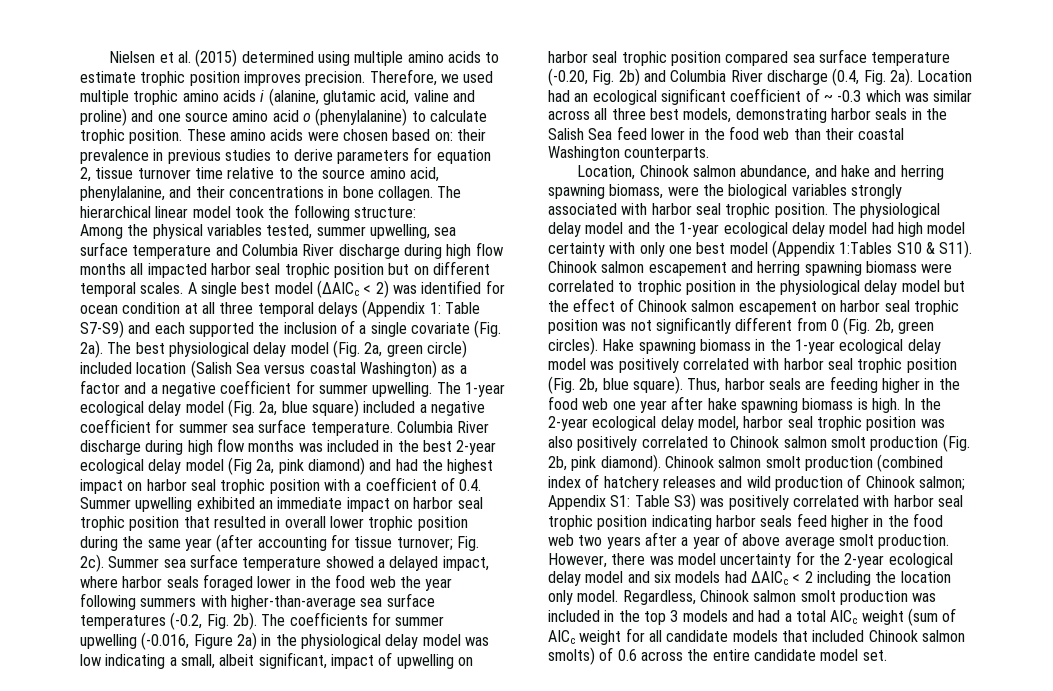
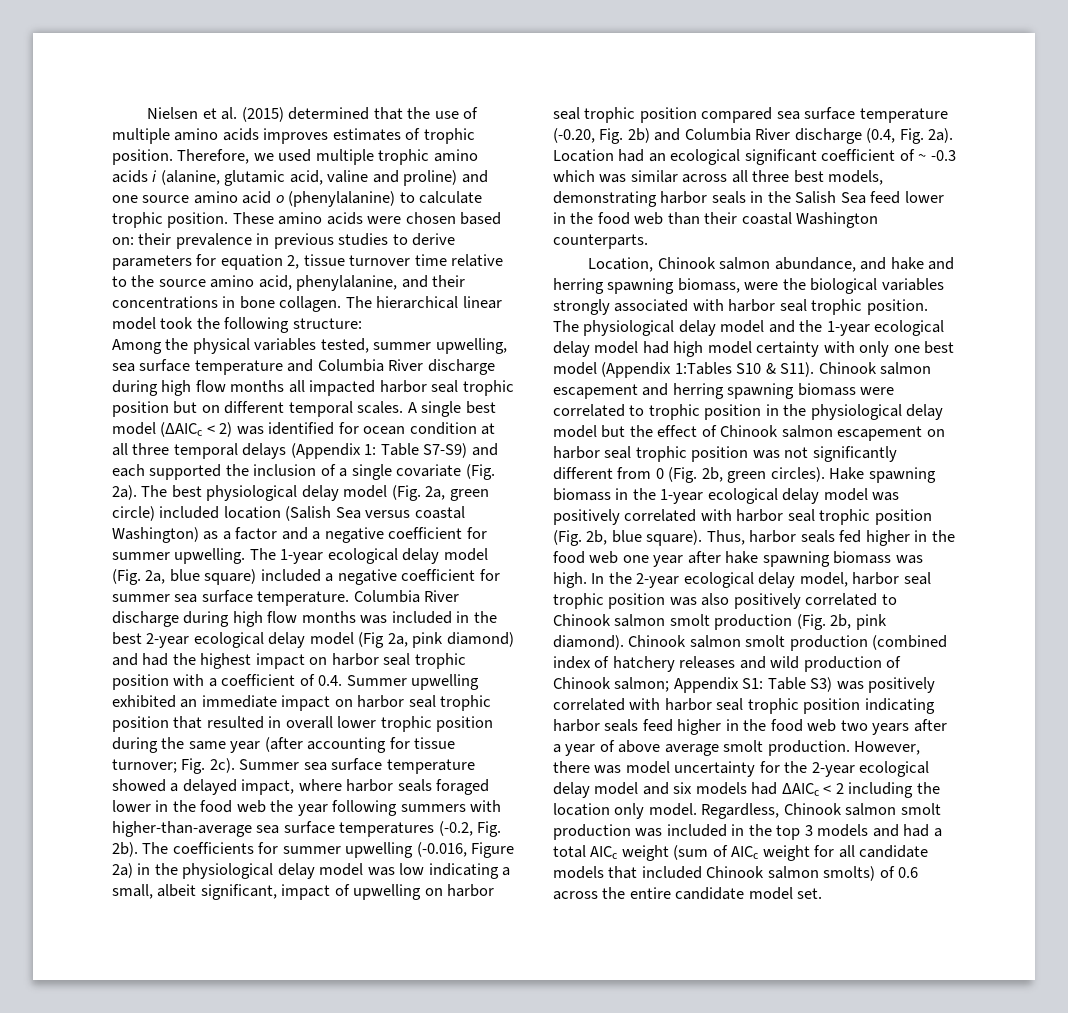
- Nielsen et al. (2015) determined using multiple amino acids to estimate trophic position improves precision.
+ Nielsen et al. (2015) determined that the use of multiple amino acids improves estimates of trophic position.
- Thus, harbor seals are feeding higher in the food web one year after hake spawning biomass is high.
+ Thus, harbor seals fed higher in the food web one year after hake spawning biomass was high.

